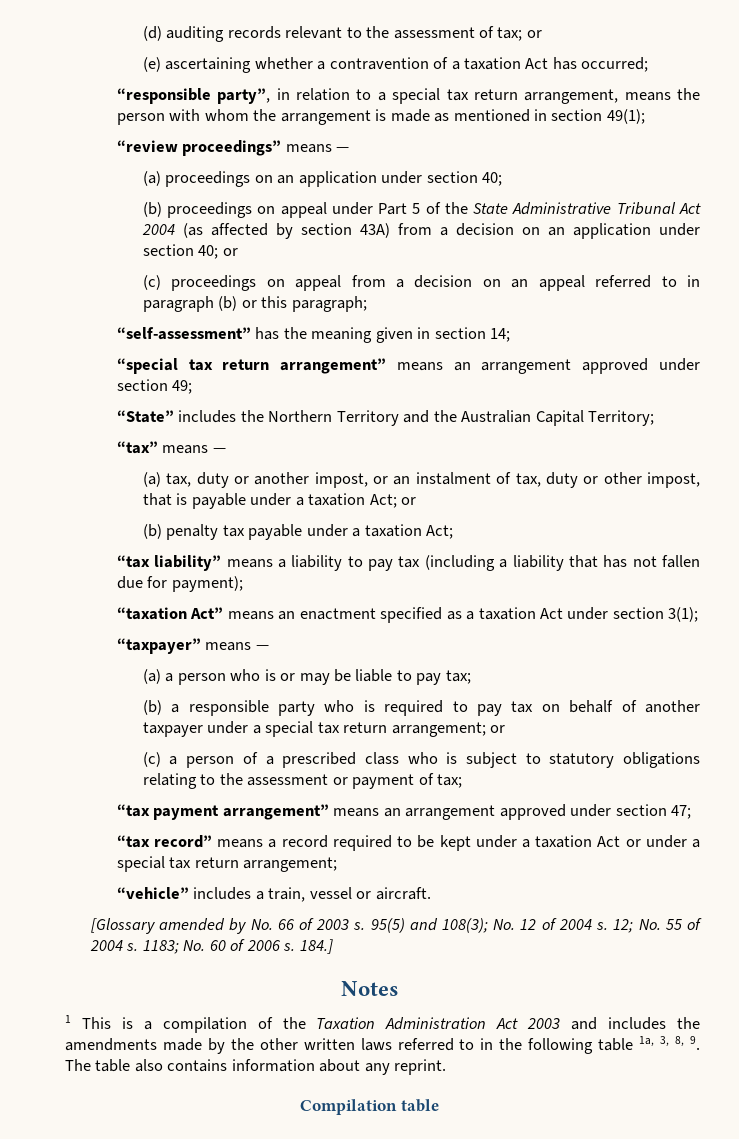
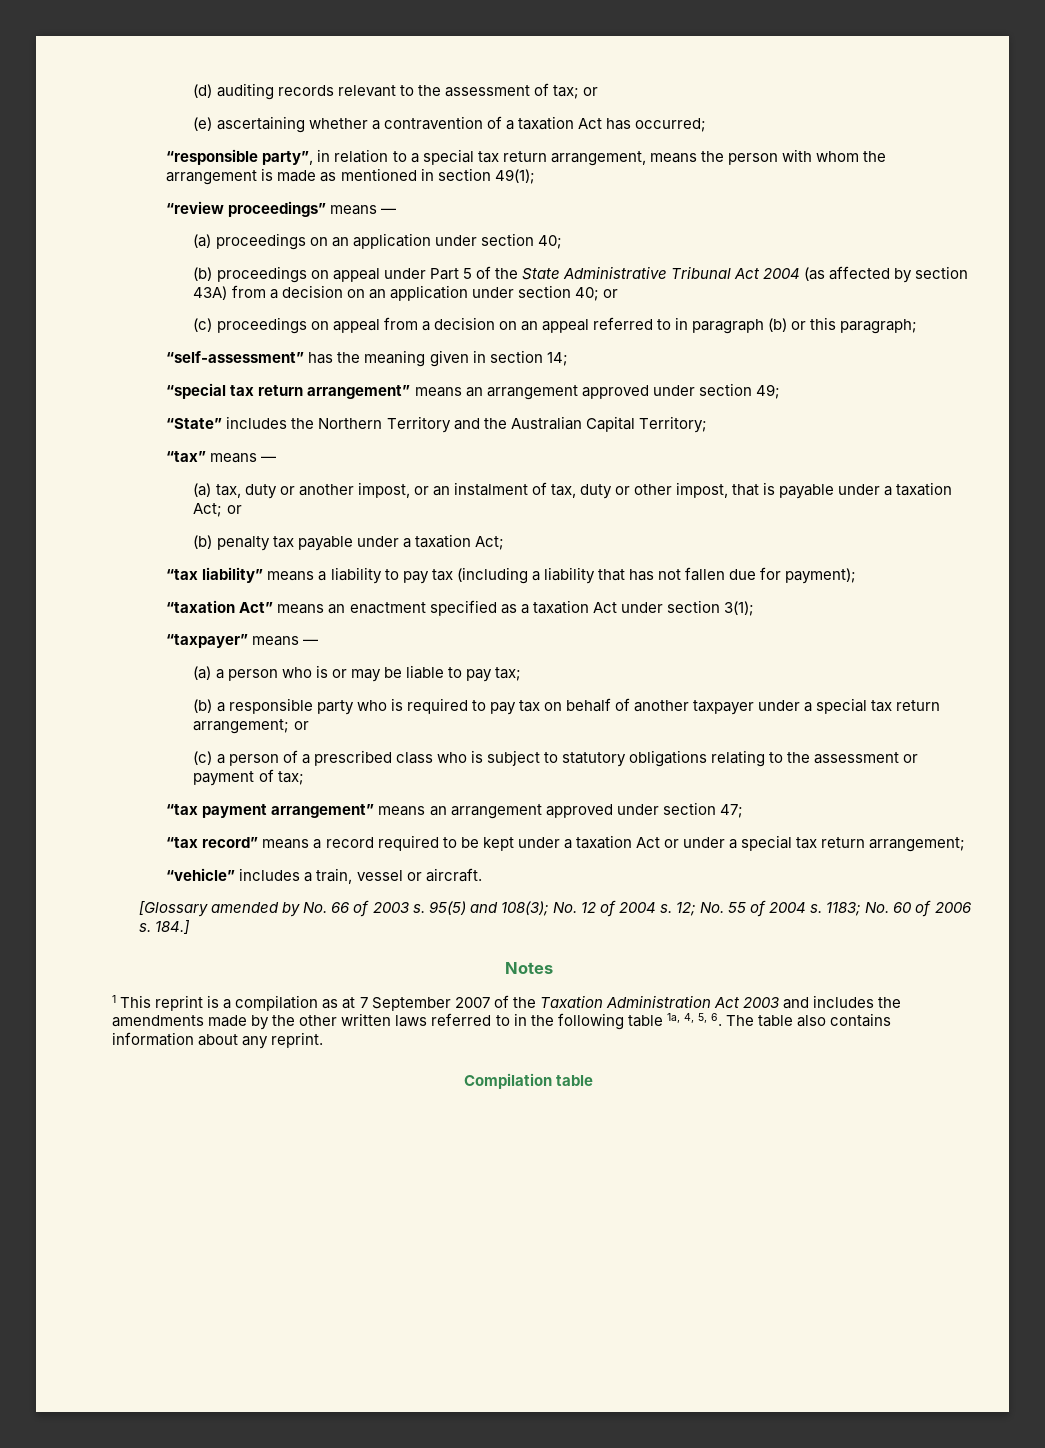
- 1 This is a compilation of the Taxation Administration Act 2003 and includes the amendments made by the other written laws referred to in the following table 1a, 3, 8, 9. The table also contains information about any reprint.
+ 1 This reprint is a compilation as at 7 September 2007 of the Taxation Administration Act 2003 and includes the amendments made by the other written laws referred to in the following table 1a, 4, 5, 6. The table also contains information about any reprint.

